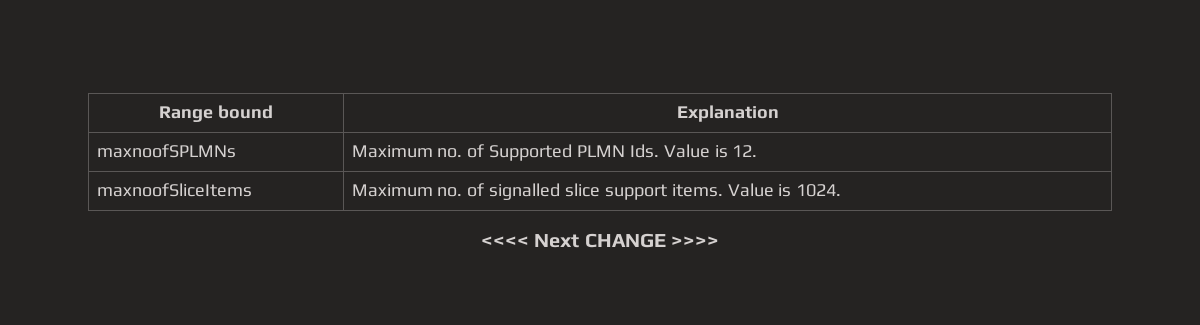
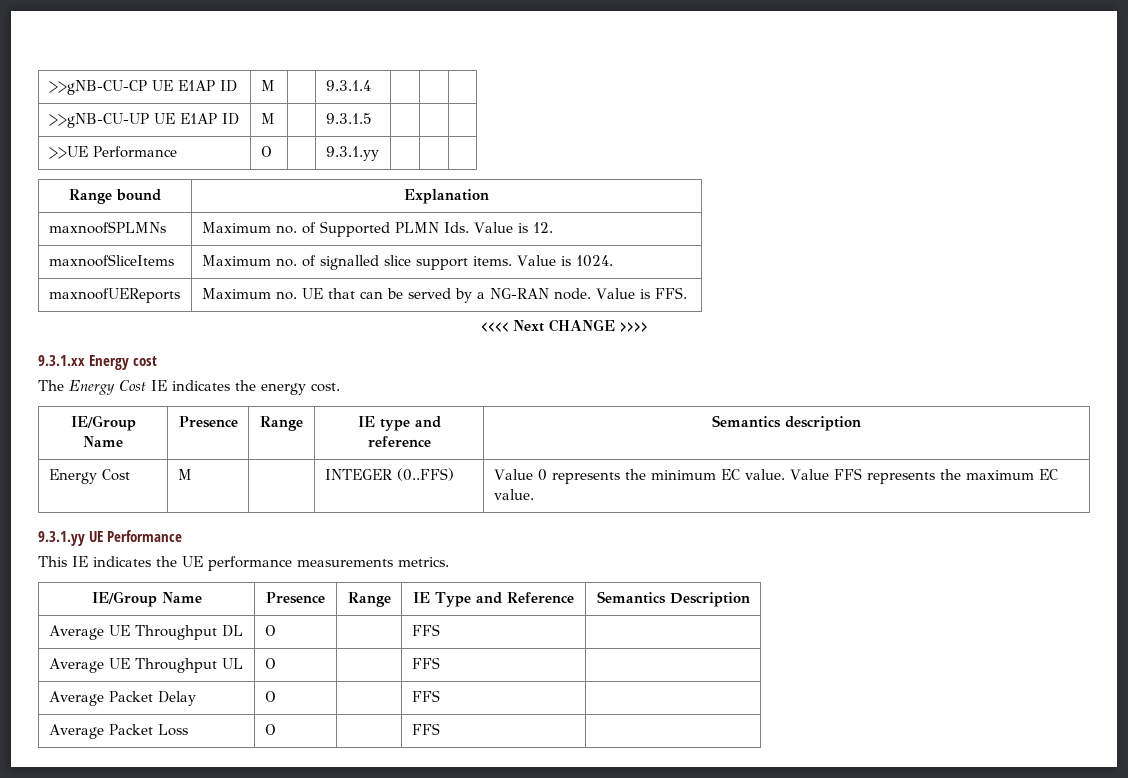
+ >>gNB-CU-CP UE E1AP ID | M | | 9.3.1.4 | | |
+ >>gNB-CU-UP UE E1AP ID | M | | 9.3.1.5 | | |
+ >>UE Performance | O | | 9.3.1.yy | | |
+ maxnoofUEReports | Maximum no. UE that can be served by a NG-RAN node. Value is FFS.
  <<<< Next CHANGE >>>>
+ 9.3.1.xx Energy cost
+ The Energy Cost IE indicates the energy cost.
+ IE/Group Name | Presence | Range | IE type and reference | Semantics description
+ Energy Cost | M | | INTEGER (0..FFS) | Value 0 represents the minimum EC value. Value FFS represents the maximum EC value.
+ 9.3.1.yy UE Performance
+ This IE indicates the UE performance measurements metrics.
+ IE/Group Name | Presence | Range | IE Type and Reference | Semantics Description
+ Average UE Throughput DL | O | | FFS |
+ Average UE Throughput UL | O | | FFS |
+ Average Packet Delay | O | | FFS |
+ Average Packet Loss | O | | FFS |

